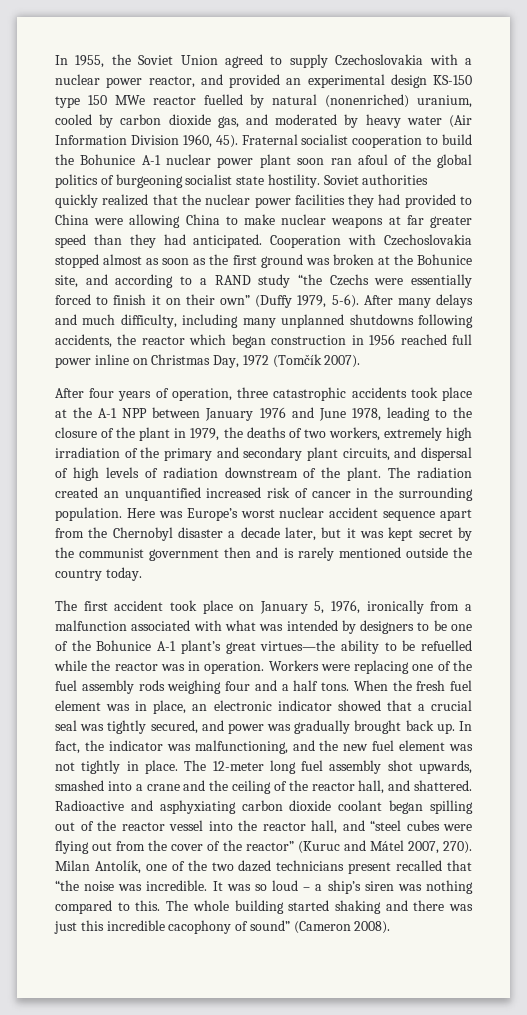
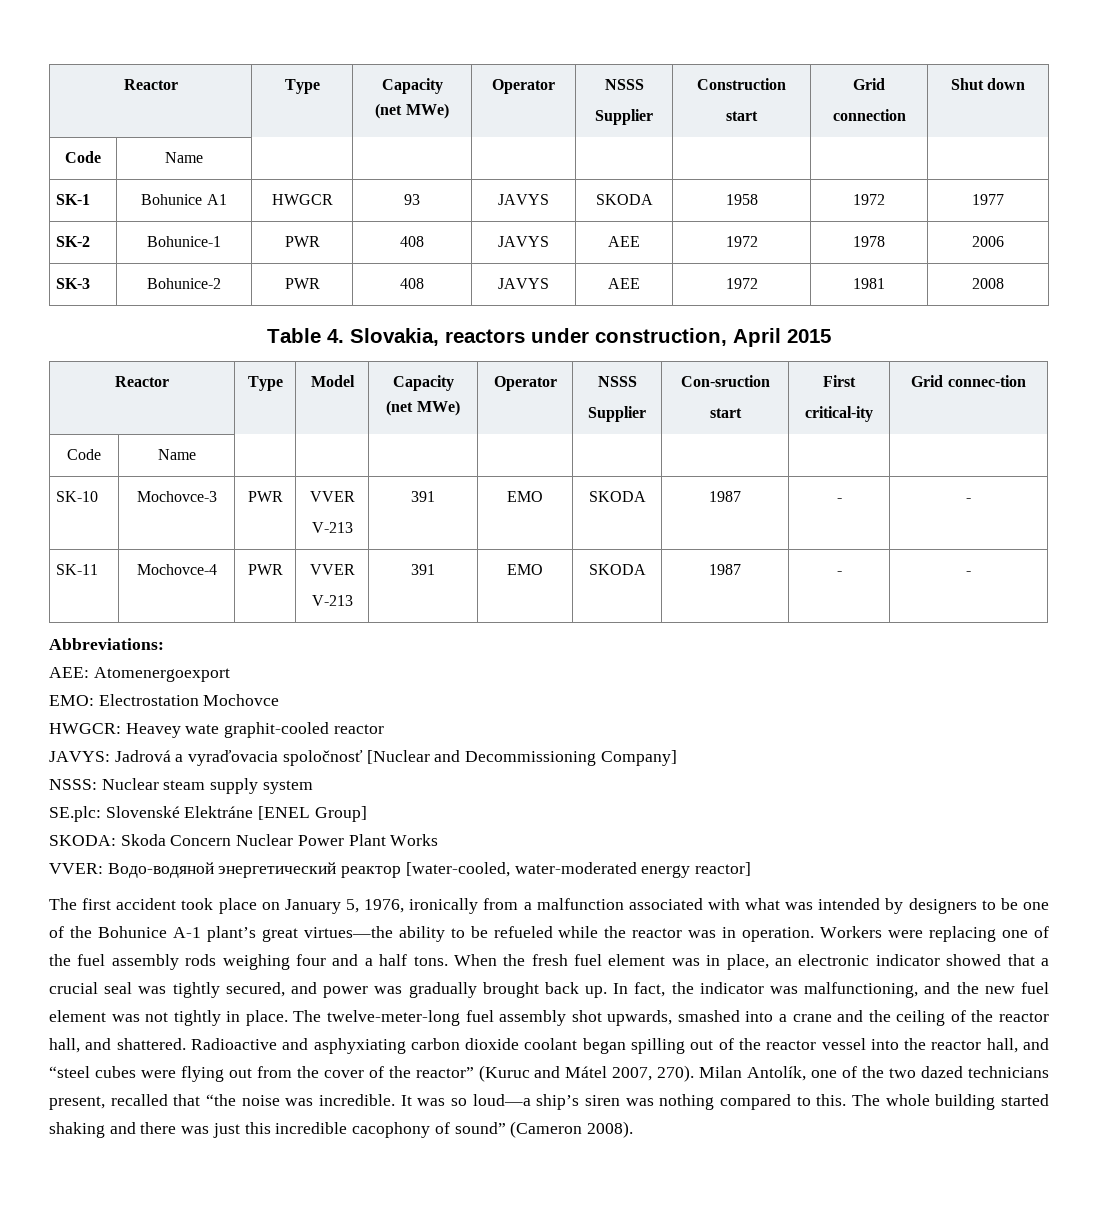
- In 1955, the Soviet Union agreed to supply Czechoslovakia with a nuclear power reactor, and provided an experimental design KS-150 type 150 MWe reactor fuelled by natural (nonenriched) uranium, cooled by carbon dioxide gas, and moderated by heavy water (Air Information Division 1960, 45). Fraternal socialist cooperation to build the Bohunice A-1 nuclear power plant soon ran afoul of the global politics of burgeoning socialist state hostility. Soviet authorities quickly realized that the nuclear power facilities they had provided to China were allowing China to make nuclear weapons at far greater speed than they had anticipated. Cooperation with Czechoslovakia stopped almost as soon as the first ground was broken at the Bohunice site, and according to a RAND study “the Czechs were essentially forced to finish it on their own” (Duffy 1979, 5-6). After many delays and much difficulty, including many unplanned shutdowns following accidents, the reactor which began construction in 1956 reached full power inline on Christmas Day, 1972 (Tomčík 2007).
- After four years of operation, three catastrophic accidents took place at the A-1 NPP between January 1976 and June 1978, leading to the closure of the plant in 1979, the deaths of two workers, extremely high irradiation of the primary and secondary plant circuits, and dispersal of high levels of radiation downstream of the plant. The radiation created an unquantified increased risk of cancer in the surrounding population. Here was Europe’s worst nuclear accident sequence apart from the Chernobyl disaster a decade later, but it was kept secret by the communist government then and is rarely mentioned outside the country today.
+ Reactor | Type | Capacity
+ (net MWe) | Operator | NSSS
+ Supplier | Construction
+ start | Grid
+ connection | Shut down
+ Code | Name | | | | | | |
+ SK-1 | Bohunice A1 | HWGCR | 93 | JAVYS | SKODA | 1958 | 1972 | 1977
+ SK-2 | Bohunice-1 | PWR | 408 | JAVYS | AEE | 1972 | 1978 | 2006
+ SK-3 | Bohunice-2 | PWR | 408 | JAVYS | AEE | 1972 | 1981 | 2008
+ Table 4. Slovakia, reactors under construction, April 2015
+ Reactor | Type | Model | Capacity
+ (net MWe) | Operator | NSSS
+ Supplier | Con-sruction
+ start | First
+ critical-ity | Grid connec-tion
+ Code | Name | | | | | | | |
+ SK-10 | Mochovce-3 | PWR | VVER
+ V-213 | 391 | EMO | SKODA | 1987 | - | -
+ SK-11 | Mochovce-4 | PWR | VVER
+ V-213 | 391 | EMO | SKODA | 1987 | - | -
+ Abbreviations:
+ AEE: Atomenergoexport
+ EMO: Electrostation Mochovce
+ HWGCR: Heavey wate graphit-cooled reactor
+ JAVYS: Jadrová a vyraďovacia spoločnosť [Nuclear and Decommissioning Company]
+ NSSS: Nuclear steam supply system
+ SE.plc: Slovenské Elektráne [ENEL Group]
+ SKODA: Skoda Concern Nuclear Power Plant Works
+ VVER: Водо-водяной энергетический реактор [water-cooled, water-moderated energy reactor]
- The first accident took place on January 5, 1976, ironically from a malfunction associated with what was intended by designers to be one of the Bohunice A-1 plant’s great virtues—the ability to be refuelled while the reactor was in operation.
+ The first accident took place on January 5, 1976, ironically from a malfunction associated with what was intended by designers to be one of the Bohunice A-1 plant’s great virtues—the ability to be refueled while the reactor was in operation.
- The 12-meter long fuel assembly shot upwards, smashed into a crane and the ceiling of the reactor hall, and shattered.
+ The twelve-meter-long fuel assembly shot upwards, smashed into a crane and the ceiling of the reactor hall, and shattered.
- Milan Antolík, one of the two dazed technicians present recalled that “the noise was incredible.
+ Milan Antolík, one of the two dazed technicians present, recalled that “the noise was incredible.
- It was so loud – a ship’s siren was nothing compared to this.
+ It was so loud—a ship’s siren was nothing compared to this.

